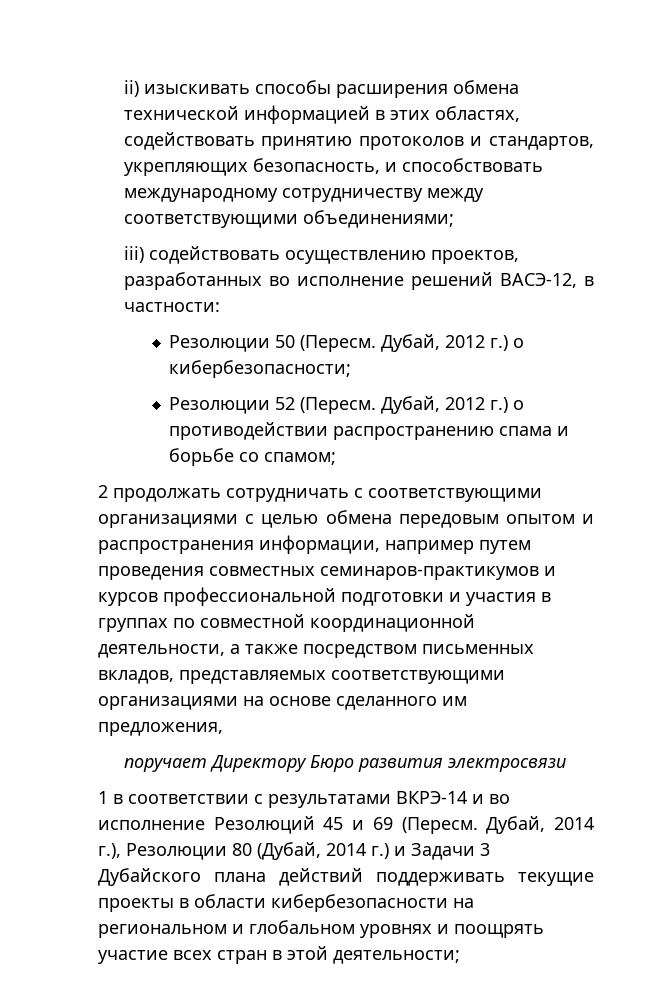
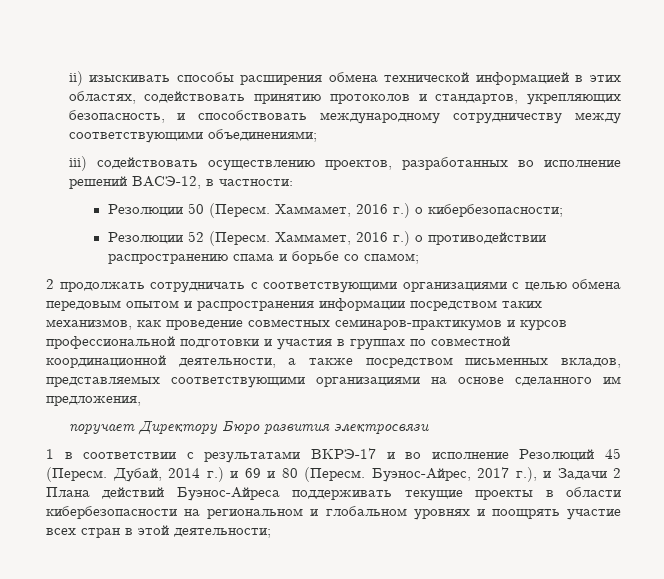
- Дубай, 2012 г.) о кибербезопасности;
+ Хаммамет, 2016 г.) о кибербезопасности;
- Дубай, 2012 г.) о противодействии распространению спама и борьбе со спамом;
+ Хаммамет, 2016 г.) о противодействии распространению спама и борьбе со спамом;
- 2 продолжать сотрудничать с соответствующими организациями с целью обмена передовым опытом и распространения информации, например путем проведения совместных семинаров-практикумов и курсов профессиональной подготовки и участия в группах по совместной координационной деятельности, а также посредством письменных вкладов, представляемых соответствующими организациями на основе сделанного им предложения,
+ 2 продолжать сотрудничать с соответствующими организациями с целью обмена передовым опытом и распространения информации посредством таких механизмов, как проведение совместных семинаров-практикумов и курсов профессиональной подготовки и участия в группах по совместной координационной деятельности, а также посредством письменных вкладов, представляемых соответствующими организациями на основе сделанного им предложения,
- 1 в соответствии с результатами ВКРЭ-14 и во исполнение Резолюций 45 и 69 (Пересм.
+ 1 в соответствии с результатами ВКРЭ-17 и во исполнение Резолюций 45 (Пересм.
- Дубай, 2014 г.), Резолюции 80 (Дубай, 2014 г.) и Задачи 3 Дубайского плана действий поддерживать текущие проекты в области кибербезопасности на региональном и глобальном уровнях и поощрять участие всех стран в этой деятельности;
+ Дубай, 2014 г.) и 69 и 80 (Пересм. Буэнос-Айрес, 2017 г.), и Задачи 2 Плана действий Буэнос-Айреса поддерживать текущие проекты в области кибербезопасности на региональном и глобальном уровнях и поощрять участие всех стран в этой деятельности;

